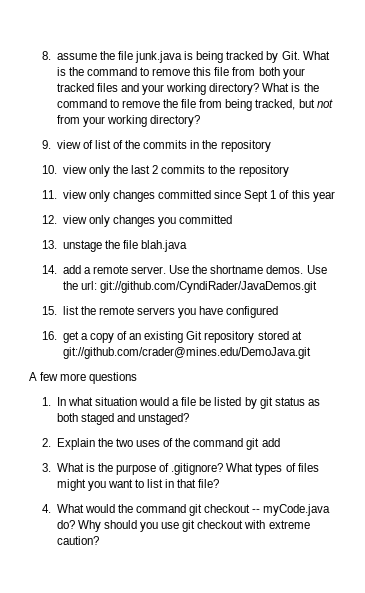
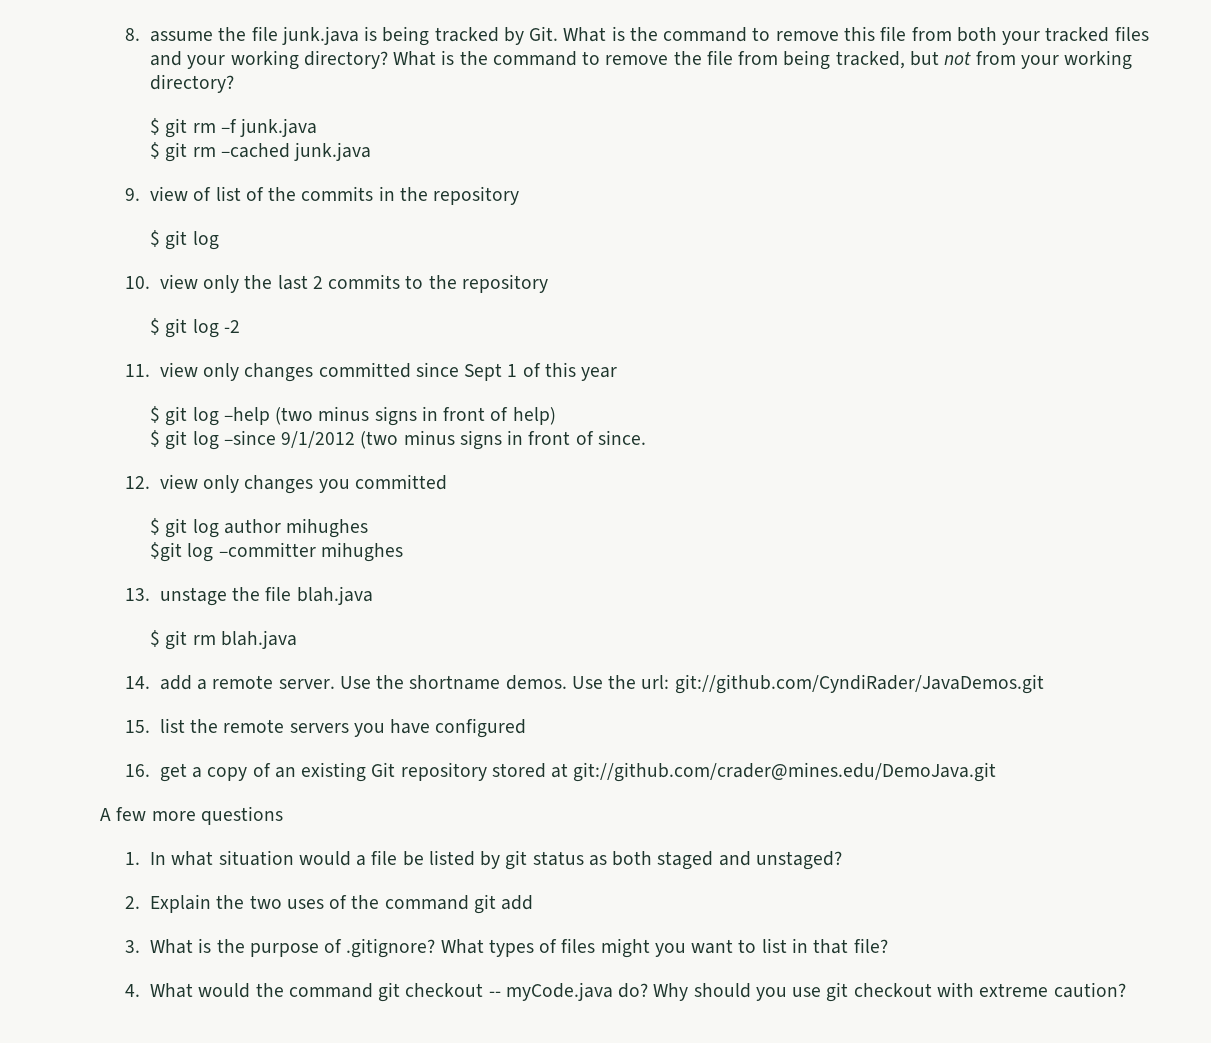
+ $ git rm –f junk.java
+ $ git rm –cached junk.java
  9. view of list of the commits in the repository
+ $ git log
+ $ git log -2
+ $ git log –help (two minus signs in front of help)
+ $ git log –since 9/1/2012 (two minus signs in front of since.
+ $ git log author mihughes
+ $git log –committer mihughes
+ $ git rm blah.java

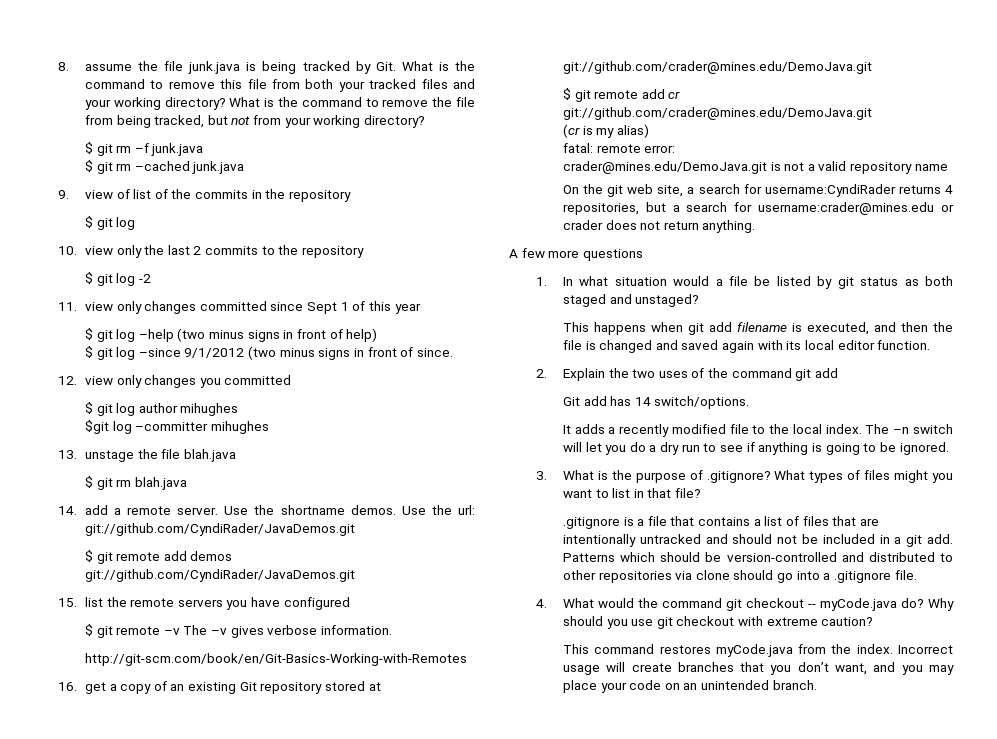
+ $ git remote add demos git://github.com/CyndiRader/JavaDemos.git
+ $ git remote –v The –v gives verbose information.
+ http://git-scm.com/book/en/Git-Basics-Working-with-Remotes
+ $ git remote add cr git://github.com/crader@mines.edu/DemoJava.git
+ (cr is my alias)
+ fatal: remote error:
+ crader@mines.edu/DemoJava.git is not a valid repository name
+ On the git web site, a search for username:CyndiRader returns 4 repositories, but a search for username:crader@mines.edu or crader does not return anything.
+ This happens when git add filename is executed, and then the file is changed and saved again with its local editor function.
+ Git add has 14 switch/options.
+ It adds a recently modified file to the local index. The –n switch will let you do a dry run to see if anything is going to be ignored.
+ .gitignore is a file that contains a list of files that are intentionally untracked and should not be included in a git add. Patterns which should be version-controlled and distributed to other repositories via clone should go into a .gitignore file.
+ This command restores myCode.java from the index. Incorrect usage will create branches that you don’t want, and you may place your code on an unintended branch.

